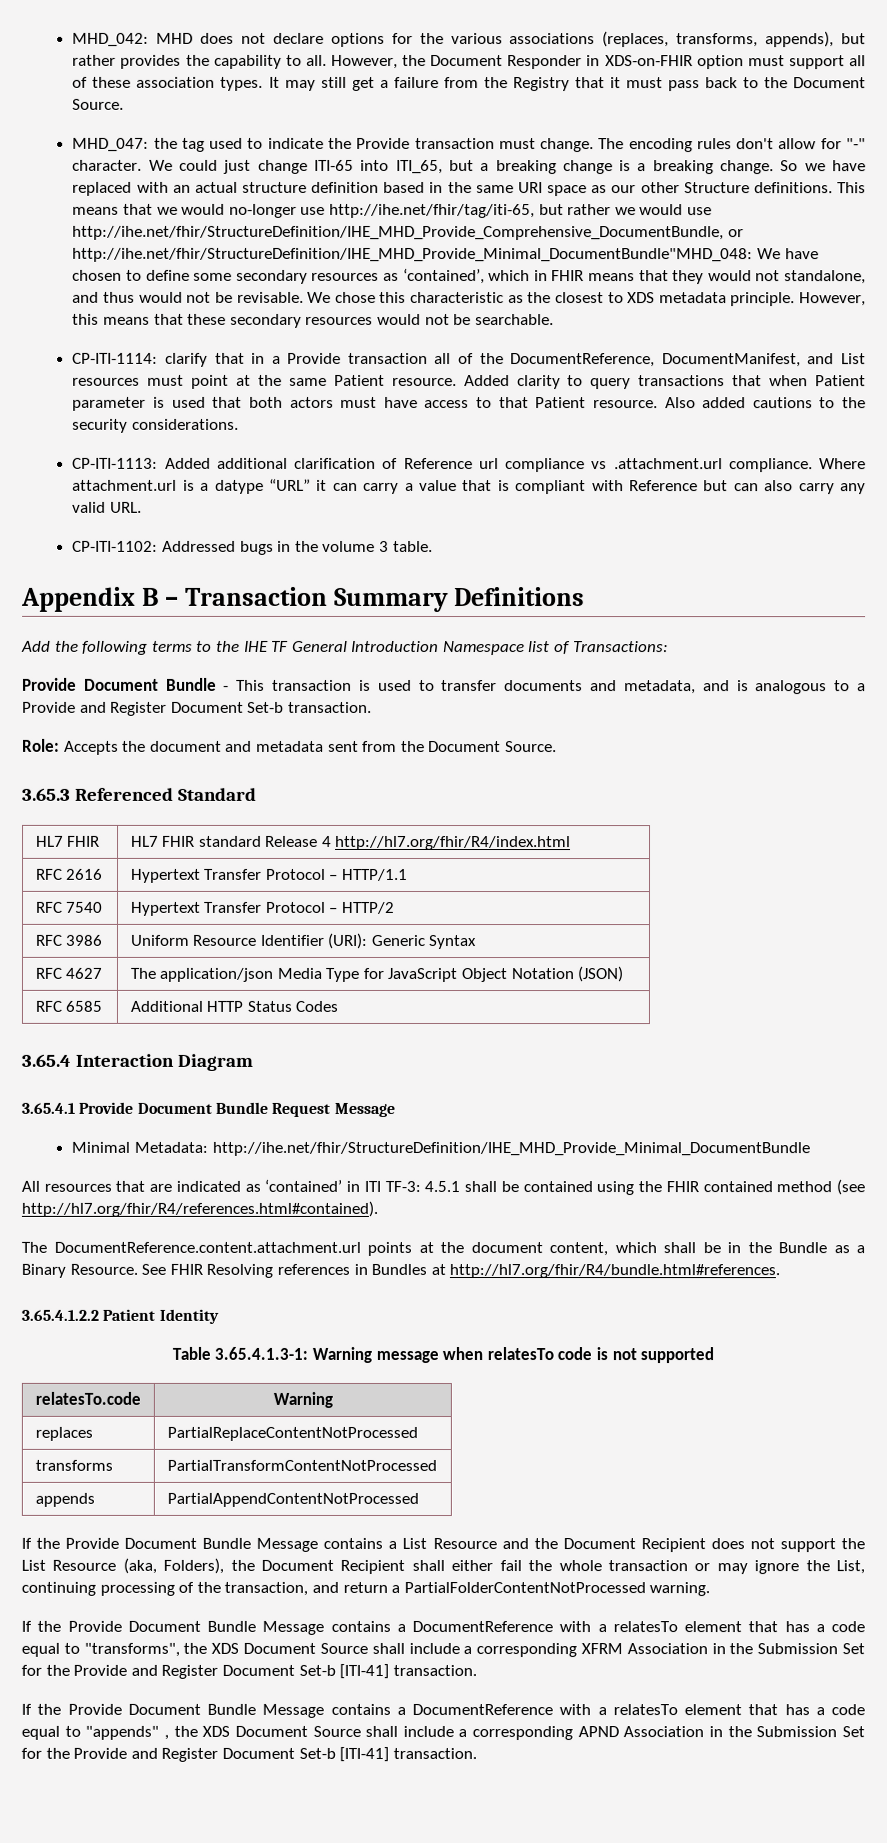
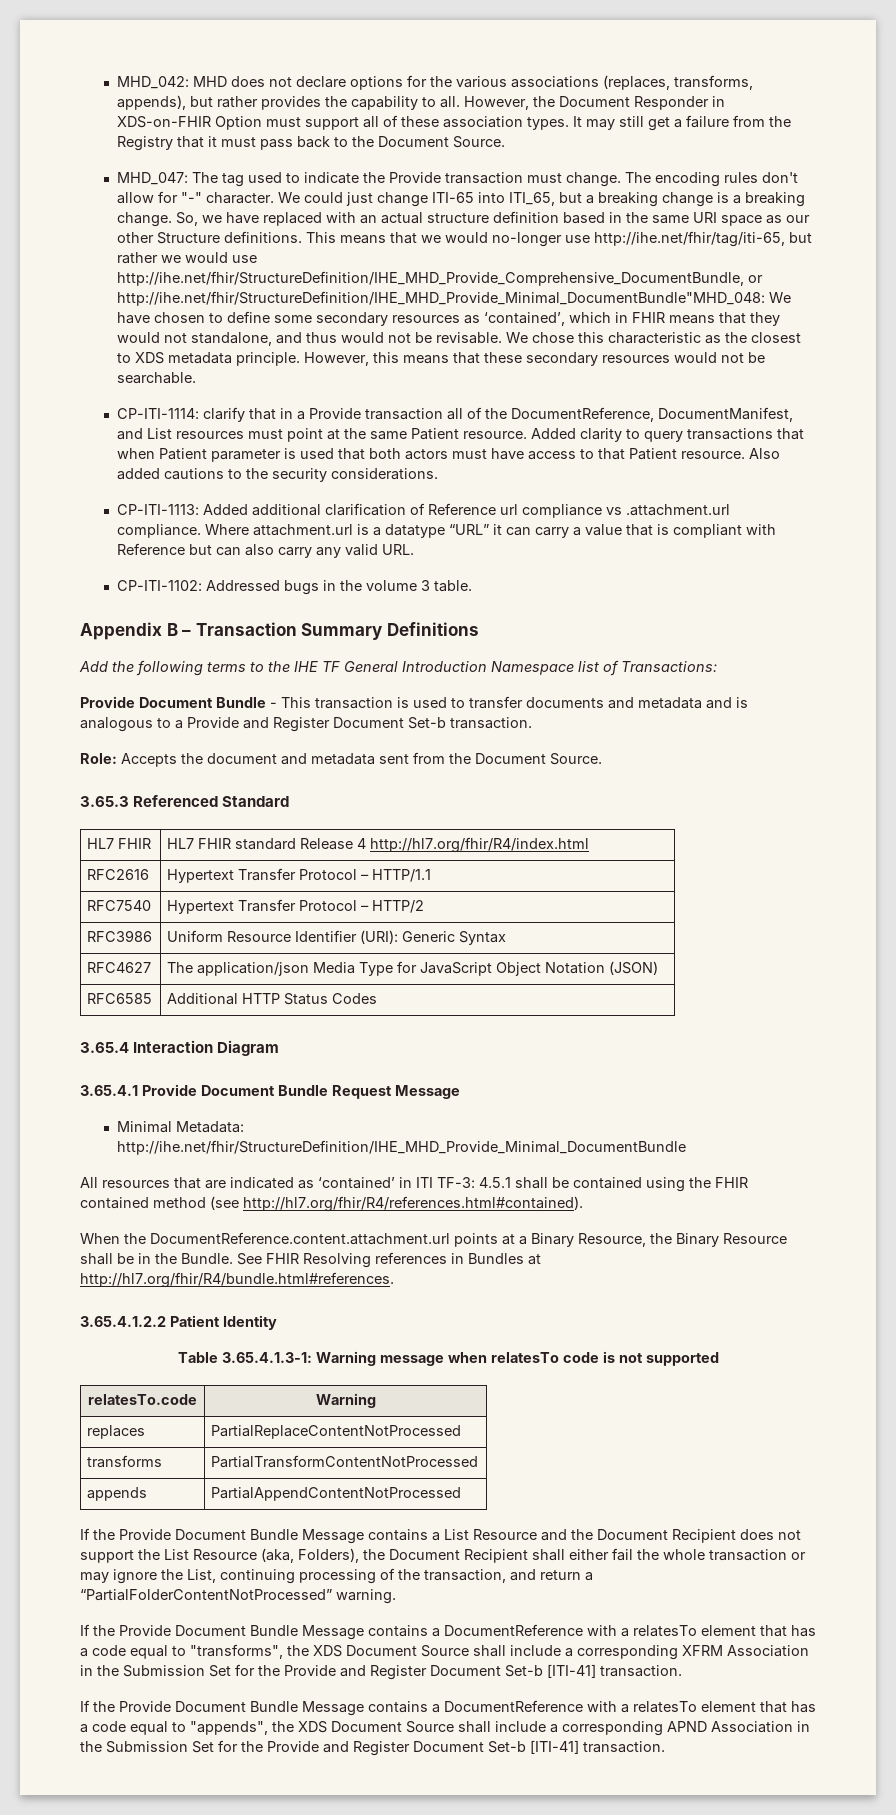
- However, the Document Responder in XDS-on-FHIR option must support all of these association types.
+ However, the Document Responder in XDS-on-FHIR Option must support all of these association types.
- MHD_047: the tag used to indicate the Provide transaction must change.
+ MHD_047: The tag used to indicate the Provide transaction must change.
- So we have replaced with an actual structure definition based in the same URI space as our other Structure definitions.
+ So, we have replaced with an actual structure definition based in the same URI space as our other Structure definitions.
- Where attachment.url is a datype “URL” it can carry a value that is compliant with Reference but can also carry any valid URL.
+ Where attachment.url is a datatype “URL” it can carry a value that is compliant with Reference but can also carry any valid URL.
- Provide Document Bundle - This transaction is used to transfer documents and metadata, and is analogous to a Provide and Register Document Set-b transaction.
+ Provide Document Bundle - This transaction is used to transfer documents and metadata and is analogous to a Provide and Register Document Set-b transaction.
- RFC 2616 | Hypertext Transfer Protocol – HTTP/1.1
+ RFC2616 | Hypertext Transfer Protocol – HTTP/1.1
- RFC 7540 | Hypertext Transfer Protocol – HTTP/2
+ RFC7540 | Hypertext Transfer Protocol – HTTP/2
- RFC 3986 | Uniform Resource Identifier (URI): Generic Syntax
+ RFC3986 | Uniform Resource Identifier (URI): Generic Syntax
- RFC 4627 | The application/json Media Type for JavaScript Object Notation (JSON)
+ RFC4627 | The application/json Media Type for JavaScript Object Notation (JSON)
- RFC 6585 | Additional HTTP Status Codes
+ RFC6585 | Additional HTTP Status Codes
- The DocumentReference.content.attachment.url points at the document content, which shall be in the Bundle as a Binary Resource.
+ When the DocumentReference.content.attachment.url points at a Binary Resource, the Binary Resource shall be in the Bundle.
- If the Provide Document Bundle Message contains a List Resource and the Document Recipient does not support the List Resource (aka, Folders), the Document Recipient shall either fail the whole transaction or may ignore the List, continuing processing of the transaction, and return a PartialFolderContentNotProcessed warning.
+ If the Provide Document Bundle Message contains a List Resource and the Document Recipient does not support the List Resource (aka, Folders), the Document Recipient shall either fail the whole transaction or may ignore the List, continuing processing of the transaction, and return a “PartialFolderContentNotProcessed” warning.
- If the Provide Document Bundle Message contains a DocumentReference with a relatesTo element that has a code equal to "appends" , the XDS Document Source shall include a corresponding APND Association in the Submission Set for the Provide and Register Document Set-b [ITI-41] transaction.
+ If the Provide Document Bundle Message contains a DocumentReference with a relatesTo element that has a code equal to "appends", the XDS Document Source shall include a corresponding APND Association in the Submission Set for the Provide and Register Document Set-b [ITI-41] transaction.

